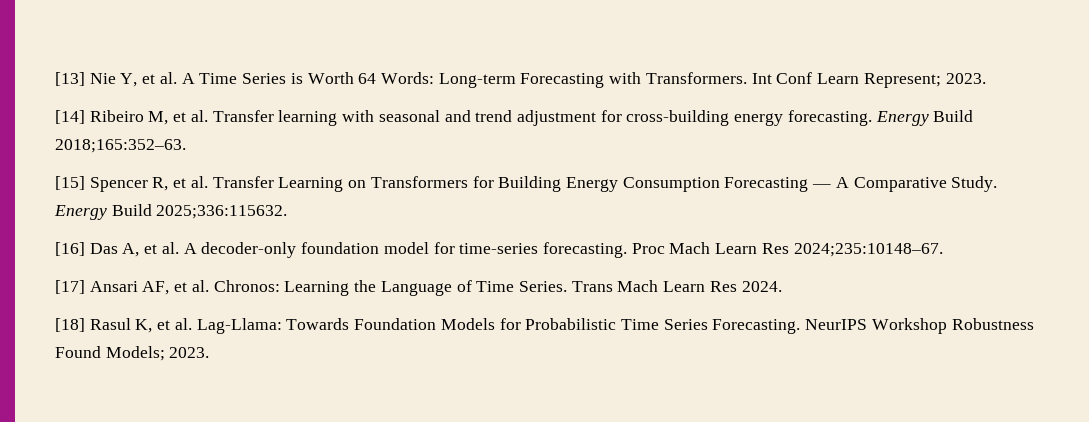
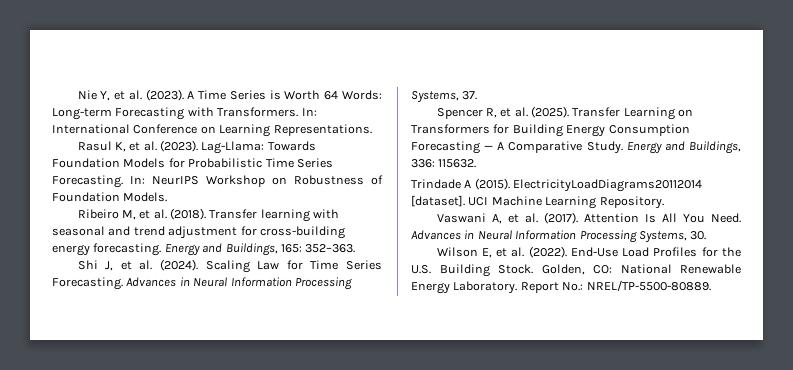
- [13] Nie Y, et al. A Time Series is Worth 64 Words: Long-term Forecasting with Transformers.
+ Nie Y, et al. (2023). A Time Series is Worth 64 Words: Long-term Forecasting with Transformers.
- Int Conf Learn Represent; 2023.
- [14] Ribeiro M, et al. Transfer learning with seasonal and trend adjustment for cross-building energy forecasting.
+ In: International Conference on Learning Representations.
+ Rasul K, et al. (2023). Lag-Llama: Towards Foundation Models for Probabilistic Time Series Forecasting. In: NeurIPS Workshop on Robustness of Foundation Models.
+ Ribeiro M, et al. (2018). Transfer learning with seasonal and trend adjustment for cross-building energy forecasting.
- Energy Build 2018;165:352–63.
- [15] Spencer R, et al. Transfer Learning on Transformers for Building Energy Consumption Forecasting — A Comparative Study.
+ Energy and Buildings, 165: 352–363.
+ Shi J, et al. (2024). Scaling Law for Time Series Forecasting. Advances in Neural Information Processing Systems, 37.
+ Spencer R, et al. (2025). Transfer Learning on Transformers for Building Energy Consumption Forecasting — A Comparative Study.
- Energy Build 2025;336:115632.
- [16] Das A, et al. A decoder-only foundation model for time-series forecasting. Proc Mach Learn Res 2024;235:10148–67.
- [17] Ansari AF, et al. Chronos: Learning the Language of Time Series. Trans Mach Learn Res 2024.
- [18] Rasul K, et al. Lag-Llama: Towards Foundation Models for Probabilistic Time Series Forecasting. NeurIPS Workshop Robustness Found Models; 2023.
+ Energy and Buildings, 336: 115632.
+ Trindade A (2015). ElectricityLoadDiagrams20112014 [dataset]. UCI Machine Learning Repository.
+ Vaswani A, et al. (2017). Attention Is All You Need. Advances in Neural Information Processing Systems, 30.
+ Wilson E, et al. (2022). End-Use Load Profiles for the U.S. Building Stock. Golden, CO: National Renewable Energy Laboratory. Report No.: NREL/TP-5500-80889.

